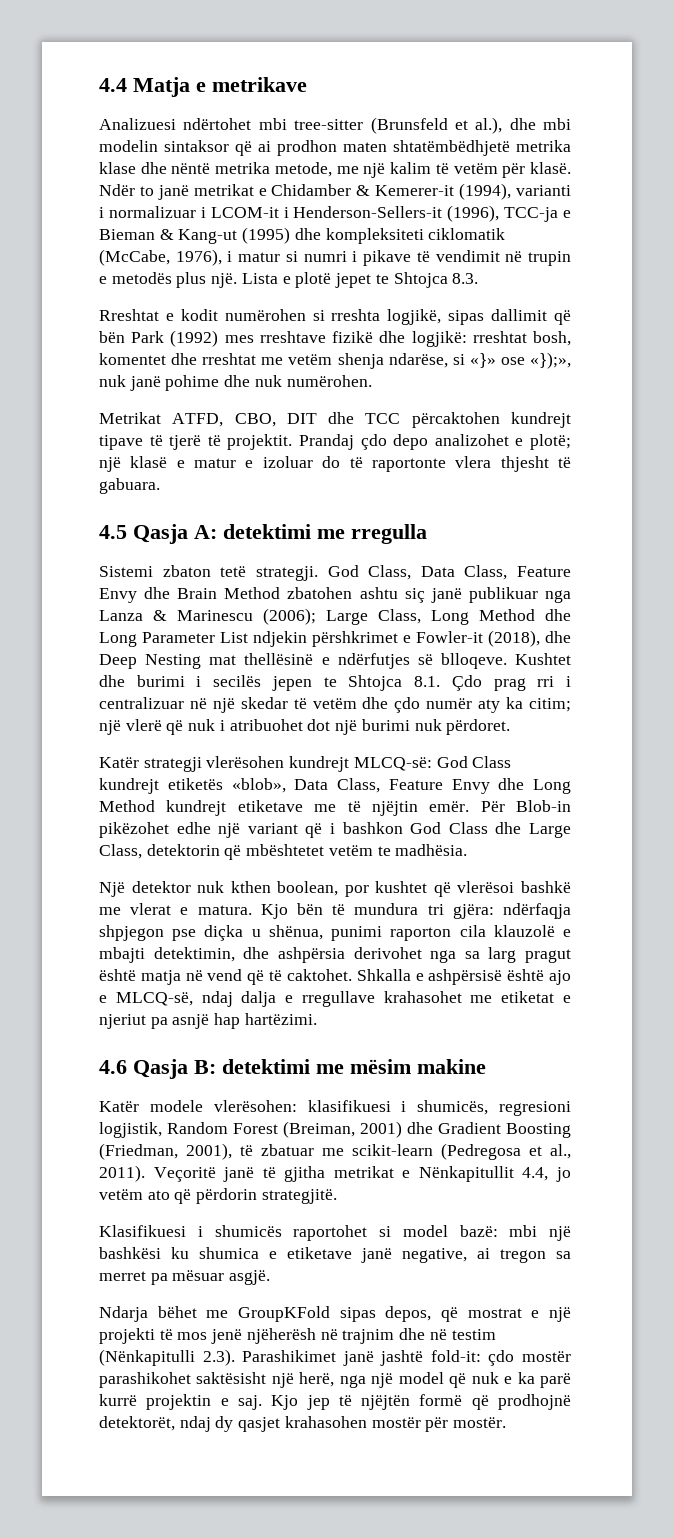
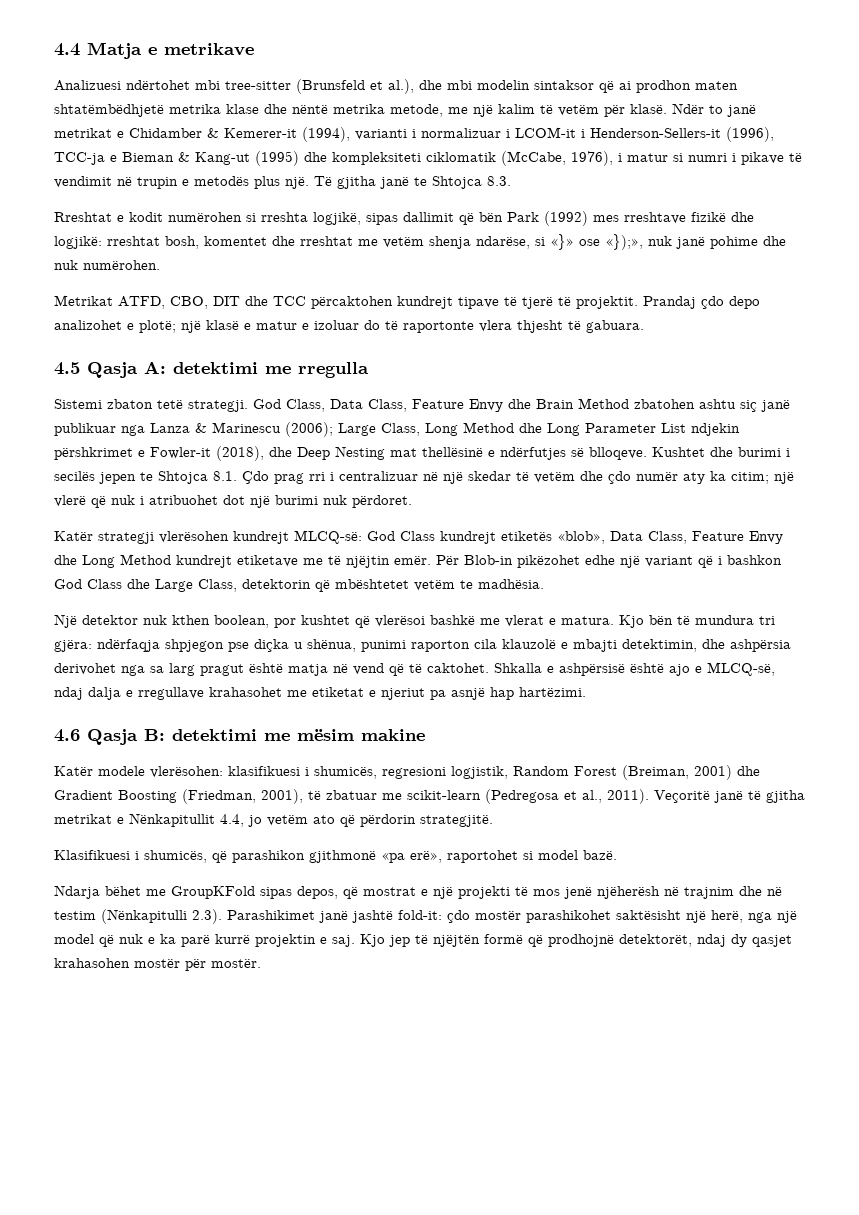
- Lista e plotë jepet te Shtojca 8.3.
+ Të gjitha janë te Shtojca 8.3.
- Klasifikuesi i shumicës raportohet si model bazë: mbi një bashkësi ku shumica e etiketave janë negative, ai tregon sa merret pa mësuar asgjë.
+ Klasifikuesi i shumicës, që parashikon gjithmonë «pa erë», raportohet si model bazë.

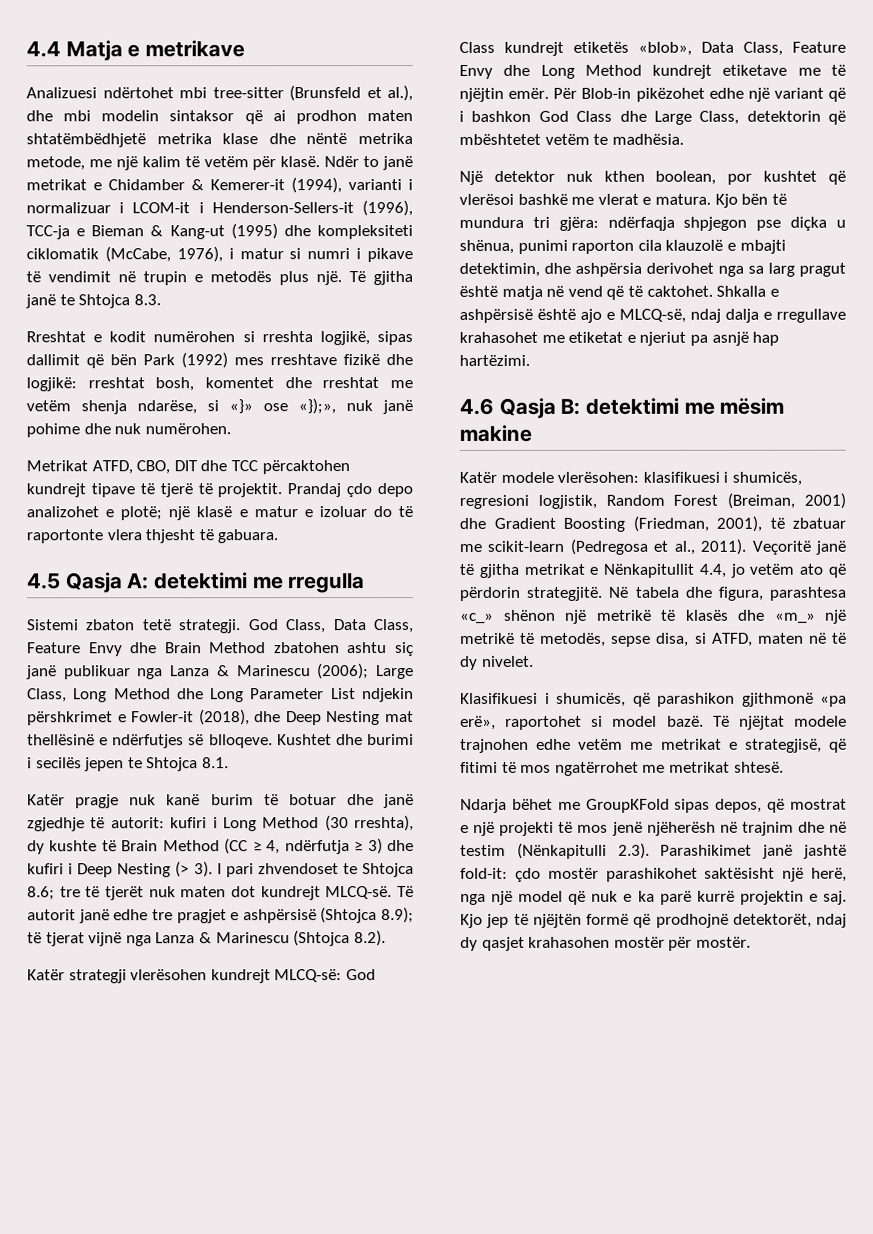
- Kushtet dhe burimi i secilës jepen te Shtojca 8.1. Çdo prag rri i centralizuar në një skedar të vetëm dhe çdo numër aty ka citim; një vlerë që nuk i atribuohet dot një burimi nuk përdoret.
+ Kushtet dhe burimi i secilës jepen te Shtojca 8.1.
+ Katër pragje nuk kanë burim të botuar dhe janë zgjedhje të autorit: kufiri i Long Method (30 rreshta), dy kushte të Brain Method (CC ≥ 4, ndërfutja ≥ 3) dhe kufiri i Deep Nesting (> 3). I pari zhvendoset te Shtojca 8.6; tre të tjerët nuk maten dot kundrejt MLCQ-së. Të autorit janë edhe tre pragjet e ashpërsisë (Shtojca 8.9); të tjerat vijnë nga Lanza & Marinescu (Shtojca 8.2).
+ Në tabela dhe figura, parashtesa «c_» shënon një metrikë të klasës dhe «m_» një metrikë të metodës, sepse disa, si ATFD, maten në të dy nivelet.
+ Të njëjtat modele trajnohen edhe vetëm me metrikat e strategjisë, që fitimi të mos ngatërrohet me metrikat shtesë.

